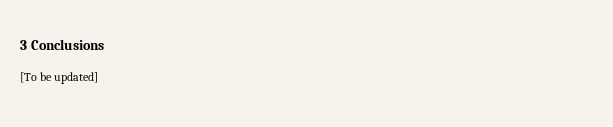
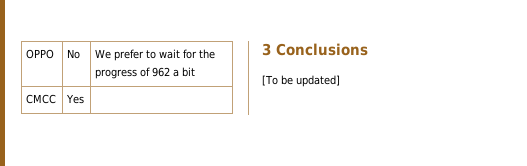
+ OPPO | No | We prefer to wait for the progress of 962 a bit
+ CMCC | Yes |

